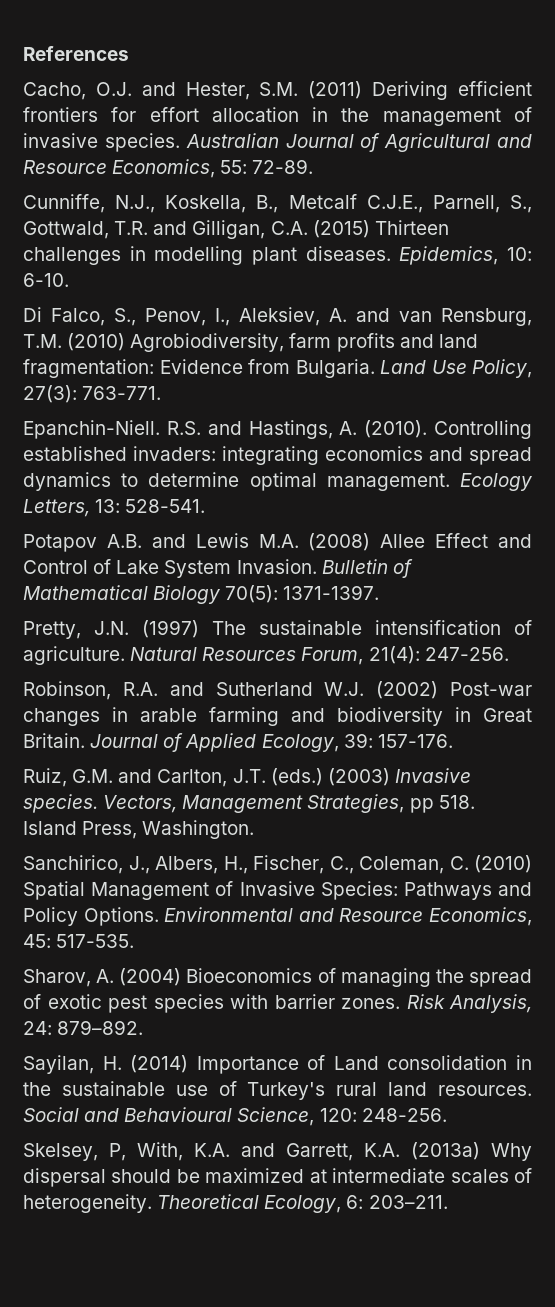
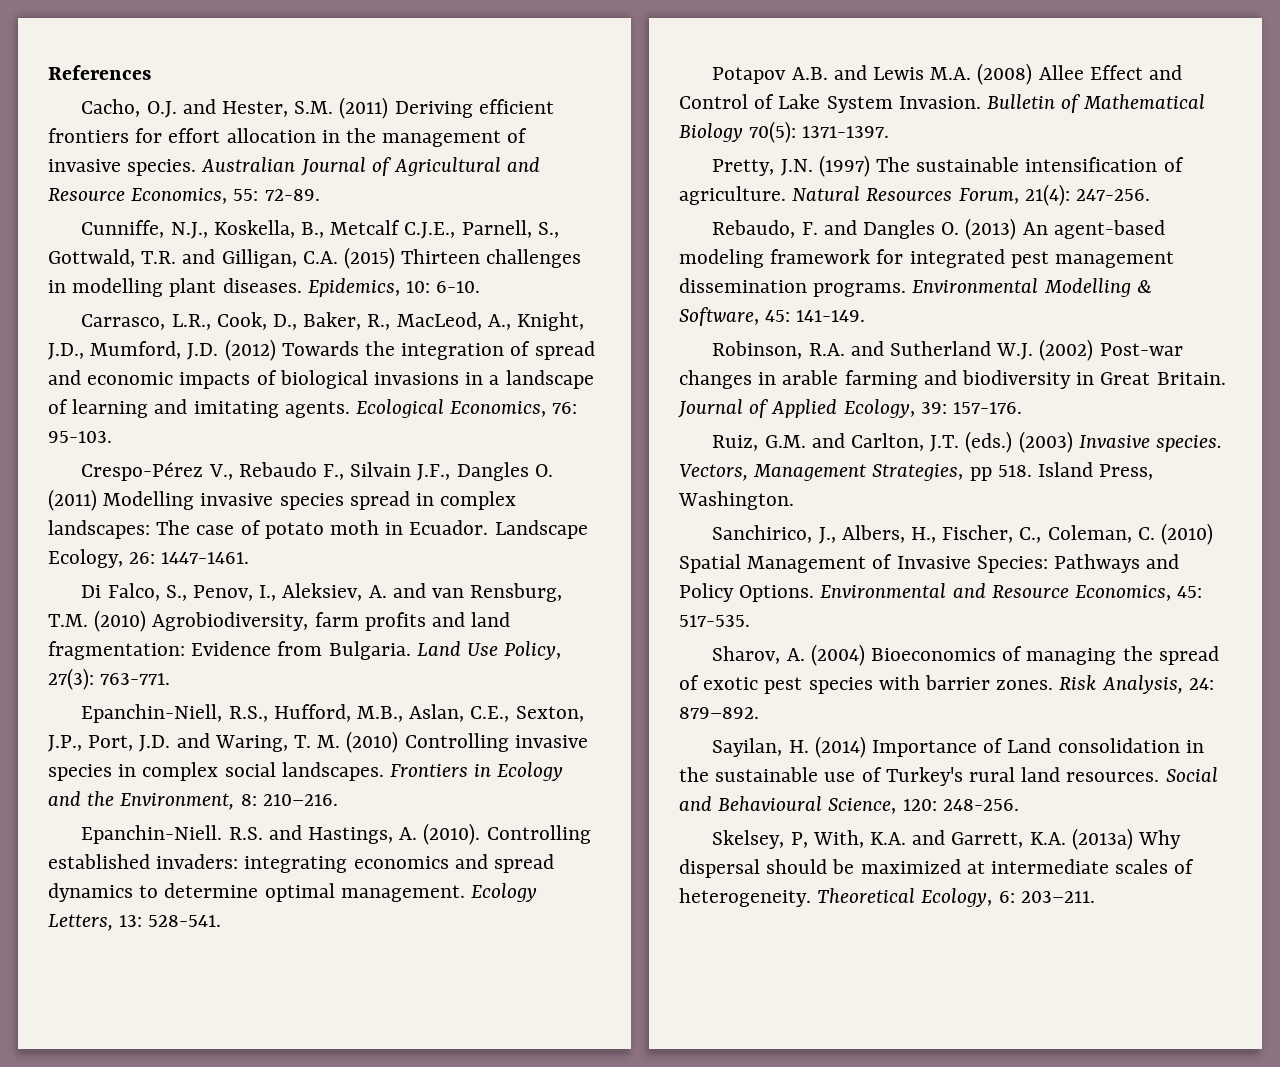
+ Carrasco, L.R., Cook, D., Baker, R., MacLeod, A., Knight, J.D., Mumford, J.D. (2012) Towards the integration of spread and economic impacts of biological invasions in a landscape of learning and imitating agents. Ecological Economics, 76: 95-103.
+ Crespo-Pérez V., Rebaudo F., Silvain J.F., Dangles O. (2011) Modelling invasive species spread in complex landscapes: The case of potato moth in Ecuador. Landscape Ecology, 26: 1447-1461.
+ Epanchin-Niell, R.S., Hufford, M.B., Aslan, C.E., Sexton, J.P., Port, J.D. and Waring, T. M. (2010) Controlling invasive species in complex social landscapes. Frontiers in Ecology and the Environment, 8: 210–216.
+ Rebaudo, F. and Dangles O. (2013) An agent-based modeling framework for integrated pest management dissemination programs. Environmental Modelling & Software, 45: 141-149.

